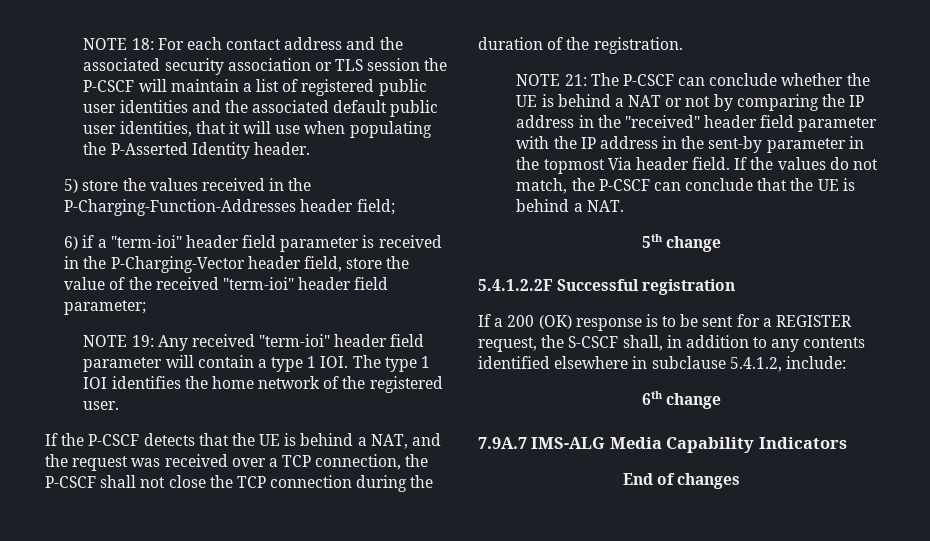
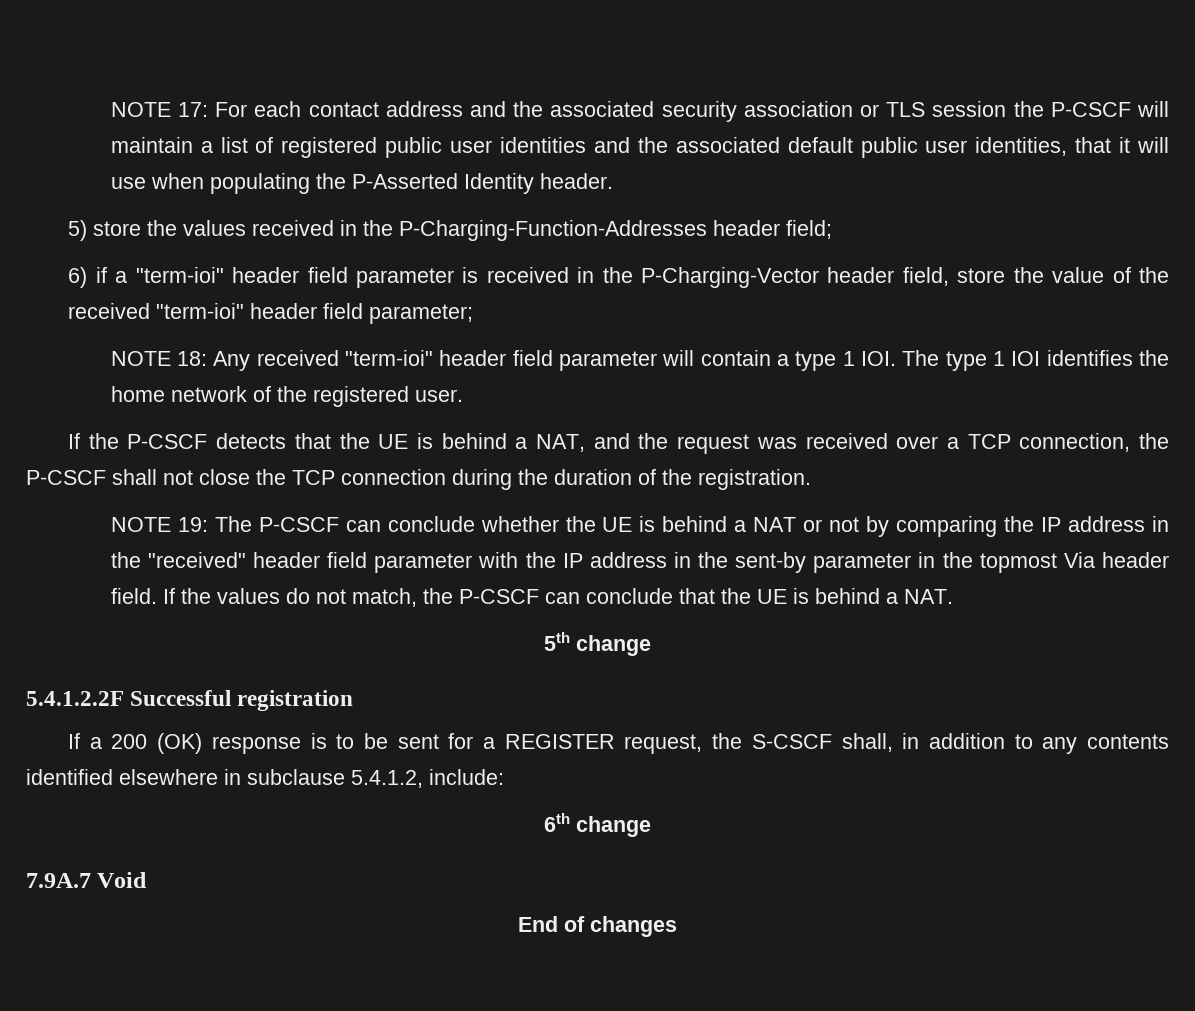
- NOTE 18: For each contact address and the associated security association or TLS session the P-CSCF will maintain a list of registered public user identities and the associated default public user identities, that it will use when populating the P-Asserted Identity header.
+ NOTE 17: For each contact address and the associated security association or TLS session the P-CSCF will maintain a list of registered public user identities and the associated default public user identities, that it will use when populating the P-Asserted Identity header.
- NOTE 19: Any received "term-ioi" header field parameter will contain a type 1 IOI. The type 1 IOI identifies the home network of the registered user.
+ NOTE 18: Any received "term-ioi" header field parameter will contain a type 1 IOI. The type 1 IOI identifies the home network of the registered user.
- NOTE 21: The P-CSCF can conclude whether the UE is behind a NAT or not by comparing the IP address in the "received" header field parameter with the IP address in the sent-by parameter in the topmost Via header field.
+ NOTE 19: The P-CSCF can conclude whether the UE is behind a NAT or not by comparing the IP address in the "received" header field parameter with the IP address in the sent-by parameter in the topmost Via header field.
- 7.9A.7 IMS-ALG Media Capability Indicators
+ 7.9A.7 Void

